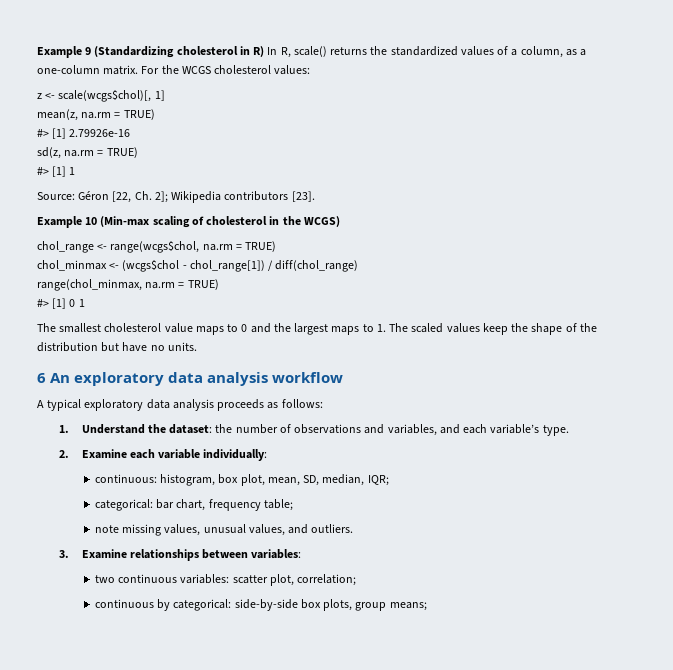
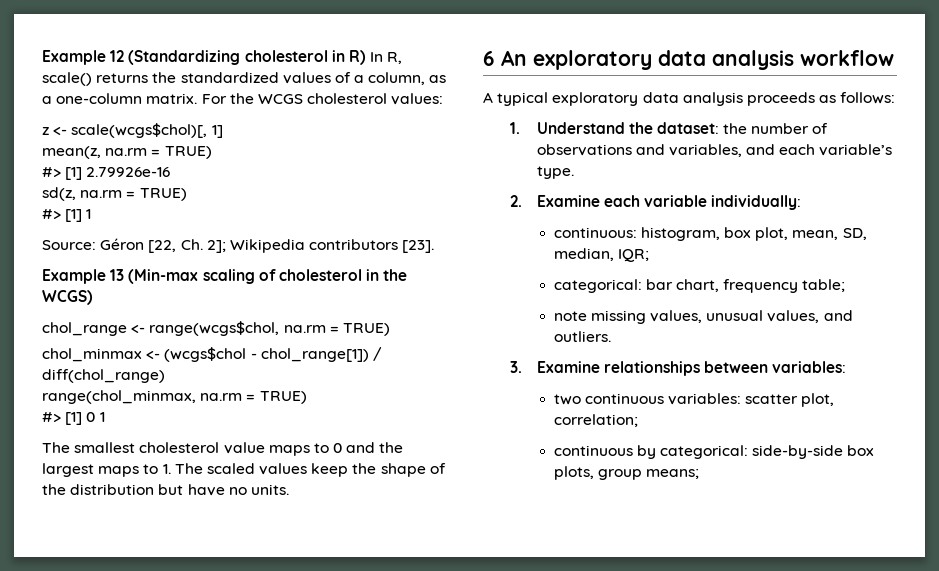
- Example 9 (Standardizing cholesterol in R) In R, scale() returns the standardized values of a column, as a one-column matrix.
+ Example 12 (Standardizing cholesterol in R) In R, scale() returns the standardized values of a column, as a one-column matrix.
- Example 10 (Min-max scaling of cholesterol in the WCGS)
+ Example 13 (Min-max scaling of cholesterol in the WCGS)

